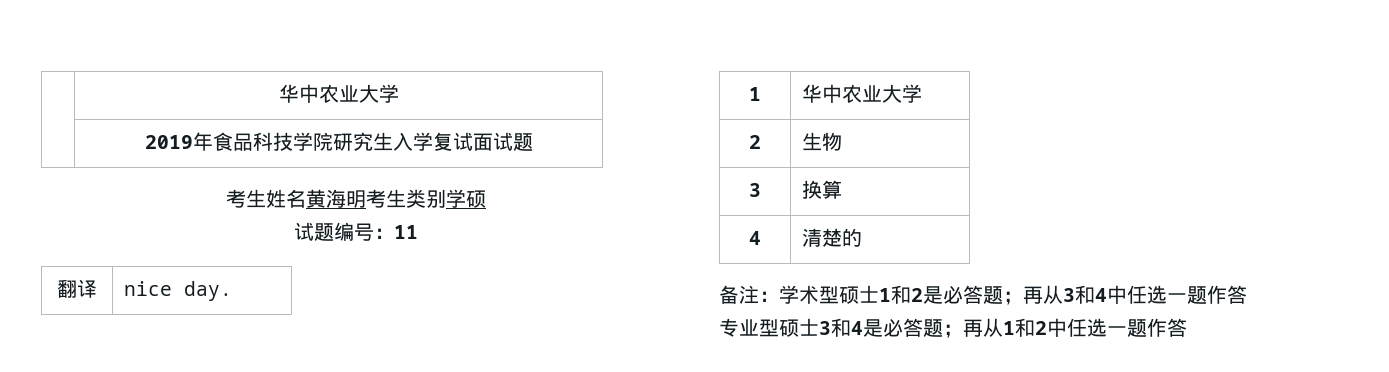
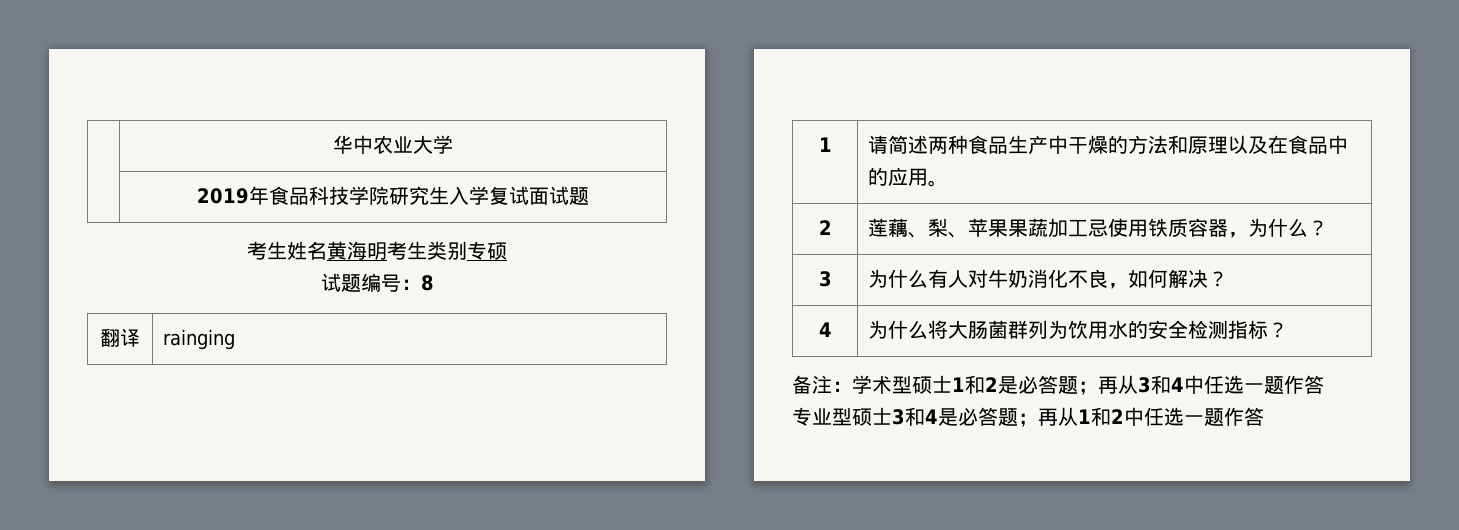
- 考生姓名黄海明考生类别学硕
+ 考生姓名黄海明考生类别专硕
- 试题编号：11
+ 试题编号：8
- 翻译 | nice day.
+ 翻译 | rainging
- 1 | 华中农业大学
- 2 | 生物
- 3 | 换算
- 4 | 清楚的
+ 1 | 请简述两种食品生产中干燥的方法和原理以及在食品中的应用。
+ 2 | 莲藕、梨、苹果果蔬加工忌使用铁质容器，为什么？
+ 3 | 为什么有人对牛奶消化不良，如何解决？
+ 4 | 为什么将大肠菌群列为饮用水的安全检测指标？

